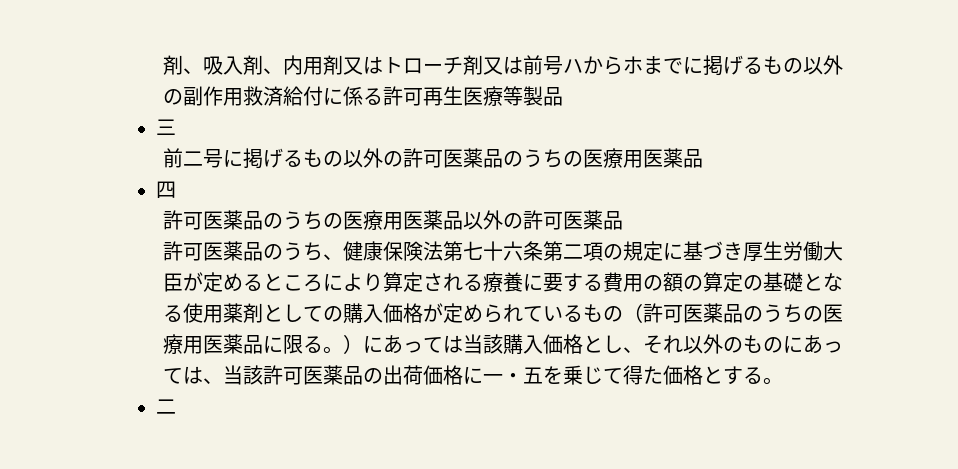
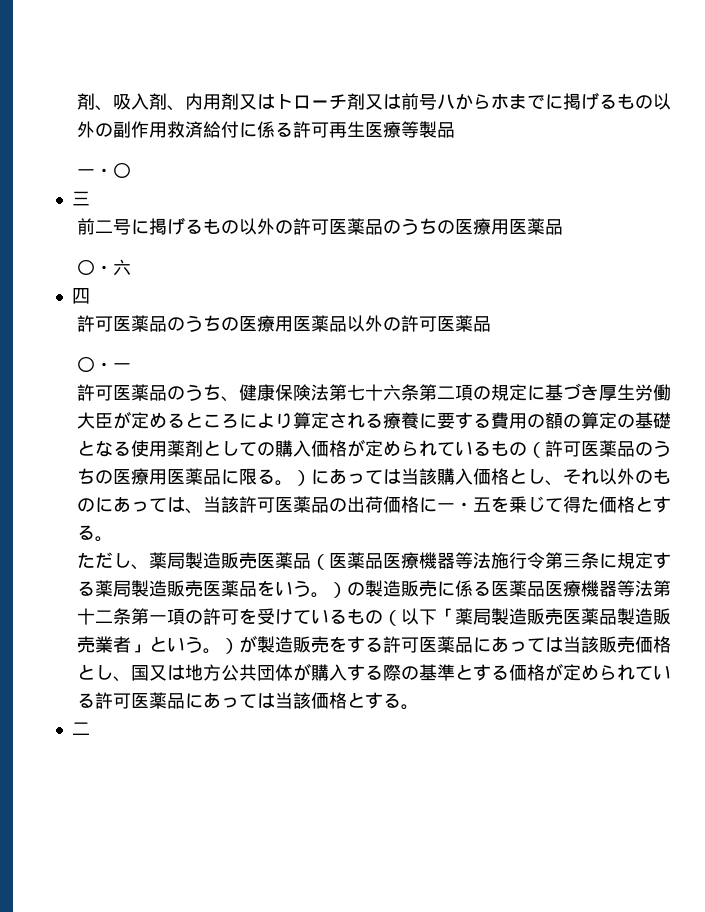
+ 一・〇
+ 〇・六
+ 〇・一
+ ただし、薬局製造販売医薬品（医薬品医療機器等法施行令第三条に規定する薬局製造販売医薬品をいう。）の製造販売に係る医薬品医療機器等法第十二条第一項の許可を受けているもの（以下「薬局製造販売医薬品製造販売業者」という。）が製造販売をする許可医薬品にあっては当該販売価格とし、国又は地方公共団体が購入する際の基準とする価格が定められている許可医薬品にあっては当該価格とする。

